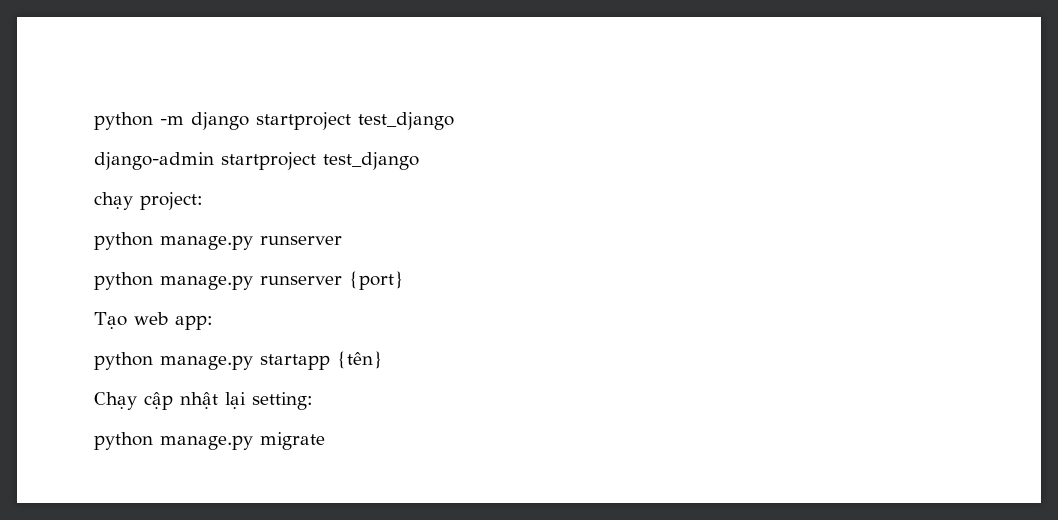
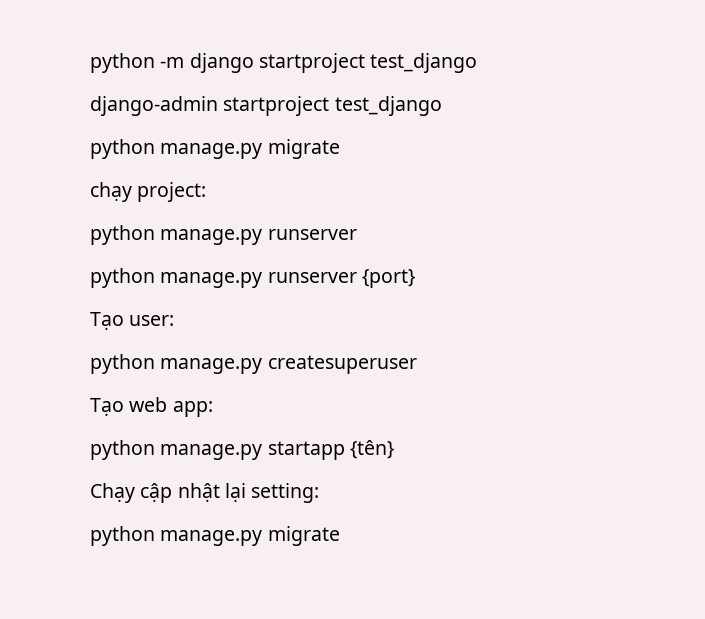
  django-admin startproject test_django
+ python manage.py migrate
+ Tạo user:
+ python manage.py createsuperuser

